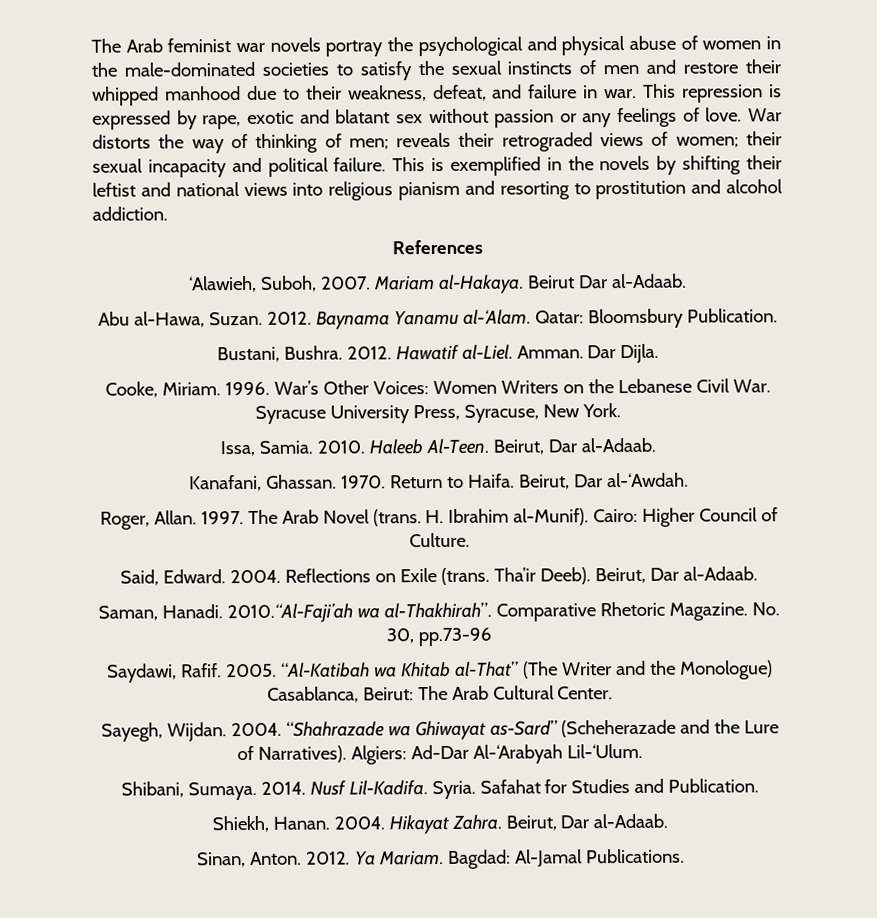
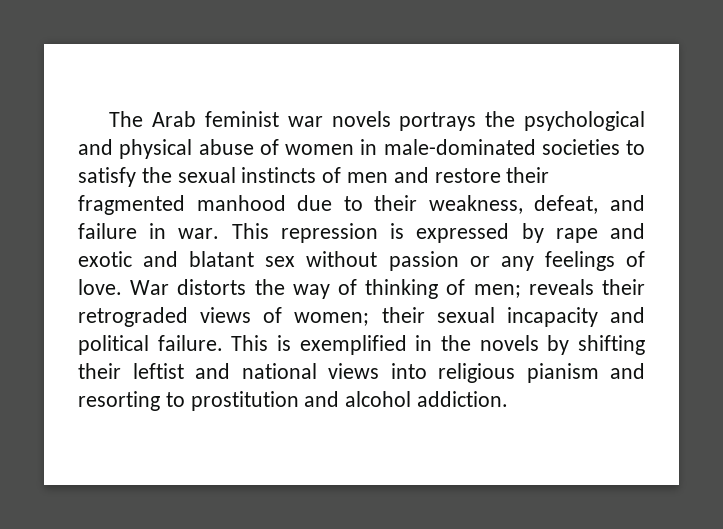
- The Arab feminist war novels portray the psychological and physical abuse of women in the male-dominated societies to satisfy the sexual instincts of men and restore their whipped manhood due to their weakness, defeat, and failure in war.
+ The Arab feminist war novels portrays the psychological and physical abuse of women in male-dominated societies to satisfy the sexual instincts of men and restore their fragmented manhood due to their weakness, defeat, and failure in war.
- This repression is expressed by rape, exotic and blatant sex without passion or any feelings of love.
+ This repression is expressed by rape and exotic and blatant sex without passion or any feelings of love.
- References
- ‘Alawieh, Suboh, 2007. Mariam al-Hakaya. Beirut Dar al-Adaab.
- Abu al-Hawa, Suzan. 2012. Baynama Yanamu al-‘Alam. Qatar: Bloomsbury Publication.
- Bustani, Bushra. 2012. Hawatif al-Liel. Amman. Dar Dijla.
- Cooke, Miriam. 1996. War’s Other Voices: Women Writers on the Lebanese Civil War. Syracuse University Press, Syracuse, New York.
- Issa, Samia. 2010. Haleeb Al-Teen. Beirut, Dar al-Adaab.
- Kanafani, Ghassan. 1970. Return to Haifa. Beirut, Dar al-‘Awdah.
- Roger, Allan. 1997. The Arab Novel (trans. H. Ibrahim al-Munif). Cairo: Higher Council of Culture.
- Said, Edward. 2004. Reflections on Exile (trans. Tha’ir Deeb). Beirut, Dar al-Adaab.
- Saman, Hanadi. 2010.“Al-Faji’ah wa al-Thakhirah”. Comparative Rhetoric Magazine. No. 30, pp.73-96
- Saydawi, Rafif. 2005. “Al-Katibah wa Khitab al-That” (The Writer and the Monologue) Casablanca, Beirut: The Arab Cultural Center.
- Sayegh, Wijdan. 2004. “Shahrazade wa Ghiwayat as-Sard” (Scheherazade and the Lure of Narratives). Algiers: Ad-Dar Al-‘Arabyah Lil-‘Ulum.
- Shibani, Sumaya. 2014. Nusf Lil-Kadifa. Syria. Safahat for Studies and Publication.
- Shiekh, Hanan. 2004. Hikayat Zahra. Beirut, Dar al-Adaab.
- Sinan, Anton. 2012. Ya Mariam. Bagdad: Al-Jamal Publications.

